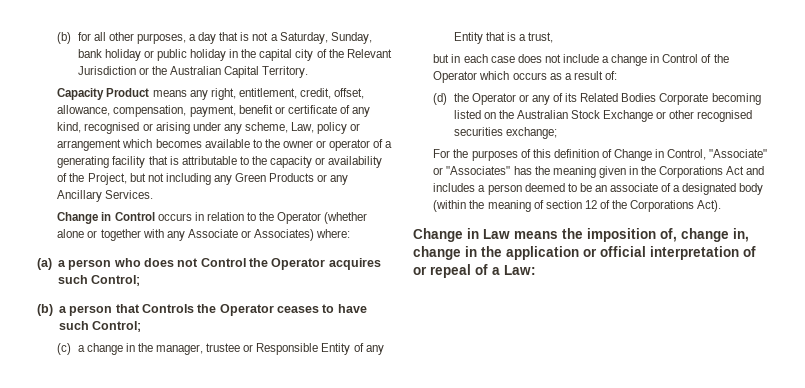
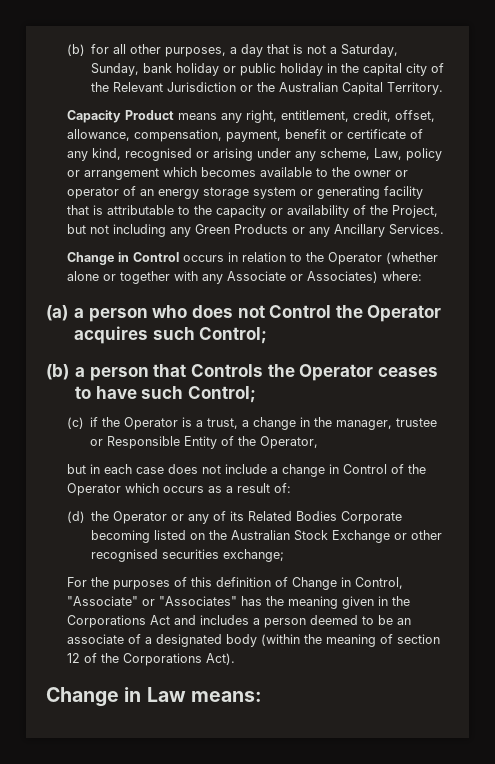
- Capacity Product means any right, entitlement, credit, offset, allowance, compensation, payment, benefit or certificate of any kind, recognised or arising under any scheme, Law, policy or arrangement which becomes available to the owner or operator of a generating facility that is attributable to the capacity or availability of the Project, but not including any Green Products or any Ancillary Services.
+ Capacity Product means any right, entitlement, credit, offset, allowance, compensation, payment, benefit or certificate of any kind, recognised or arising under any scheme, Law, policy or arrangement which becomes available to the owner or operator of an energy storage system or generating facility that is attributable to the capacity or availability of the Project, but not including any Green Products or any Ancillary Services.
- (c) a change in the manager, trustee or Responsible Entity of any Entity that is a trust,
+ (c) if the Operator is a trust, a change in the manager, trustee or Responsible Entity of the Operator,
- Change in Law means the imposition of, change in, change in the application or official interpretation of or repeal of a Law:
+ Change in Law means:

